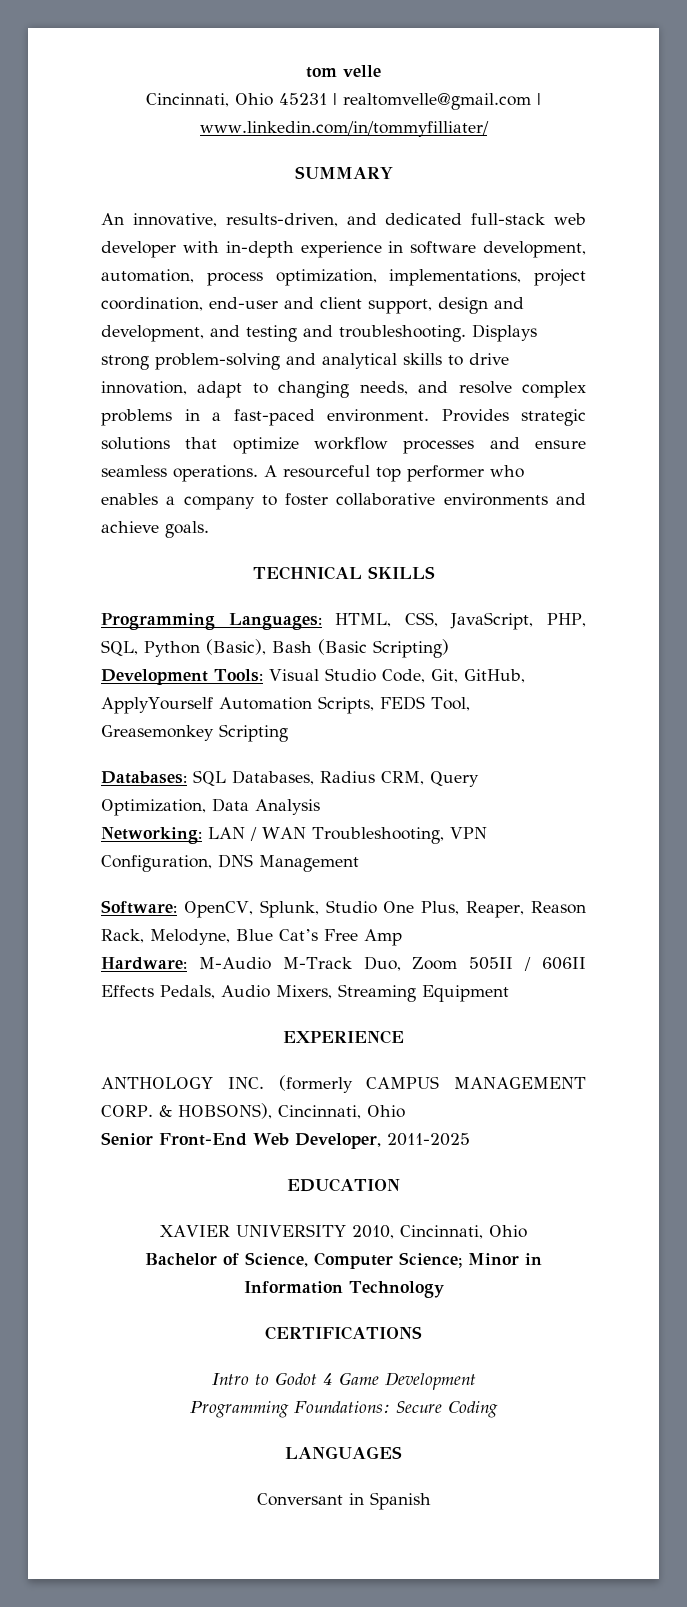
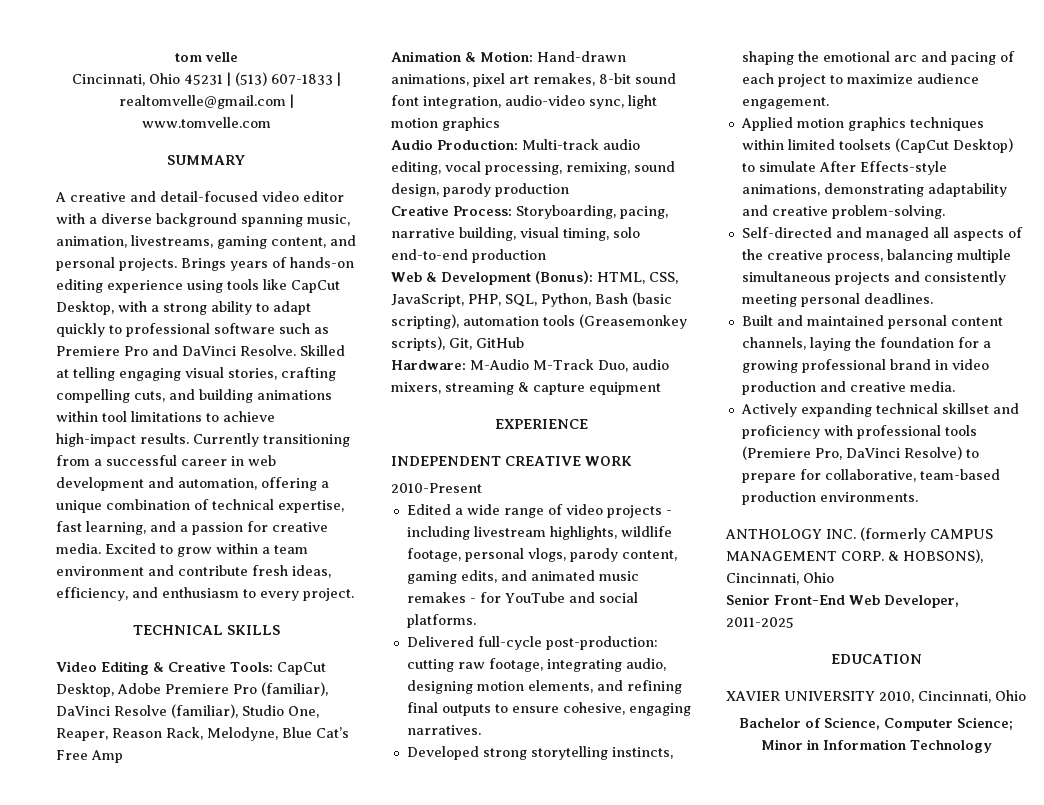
- Cincinnati, Ohio 45231 | realtomvelle@gmail.com | www.linkedin.com/in/tommyfilliater/
+ Cincinnati, Ohio 45231 | (513) 607-1833 | realtomvelle@gmail.com | www.tomvelle.com
- An innovative, results-driven, and dedicated full-stack web developer with in-depth experience in software development, automation, process optimization, implementations, project coordination, end-user and client support, design and development, and testing and troubleshooting. Displays strong problem-solving and analytical skills to drive innovation, adapt to changing needs, and resolve complex problems in a fast-paced environment. Provides strategic solutions that optimize workflow processes and ensure seamless operations. A resourceful top performer who enables a company to foster collaborative environments and achieve goals.
+ A creative and detail-focused video editor with a diverse background spanning music, animation, livestreams, gaming content, and personal projects. Brings years of hands-on editing experience using tools like CapCut Desktop, with a strong ability to adapt quickly to professional software such as Premiere Pro and DaVinci Resolve. Skilled at telling engaging visual stories, crafting compelling cuts, and building animations within tool limitations to achieve high-impact results. Currently transitioning from a successful career in web development and automation, offering a unique combination of technical expertise, fast learning, and a passion for creative media. Excited to grow within a team environment and contribute fresh ideas, efficiency, and enthusiasm to every project.
  TECHNICAL SKILLS
- Programming Languages: HTML, CSS, JavaScript, PHP, SQL, Python (Basic), Bash (Basic Scripting)
- Development Tools: Visual Studio Code, Git, GitHub, ApplyYourself Automation Scripts, FEDS Tool, Greasemonkey Scripting
- Databases: SQL Databases, Radius CRM, Query Optimization, Data Analysis
- Networking: LAN / WAN Troubleshooting, VPN Configuration, DNS Management
- Software: OpenCV, Splunk, Studio One Plus, Reaper, Reason Rack, Melodyne, Blue Cat’s Free Amp
+ Video Editing & Creative Tools: CapCut Desktop, Adobe Premiere Pro (familiar), DaVinci Resolve (familiar), Studio One, Reaper, Reason Rack, Melodyne, Blue Cat’s Free Amp
- Hardware: M-Audio M-Track Duo, Zoom 505II / 606II Effects Pedals, Audio Mixers, Streaming Equipment
+ Animation & Motion: Hand-drawn animations, pixel art remakes, 8-bit sound font integration, audio-video sync, light motion graphics
+ Audio Production: Multi-track audio editing, vocal processing, remixing, sound design, parody production
+ Creative Process: Storyboarding, pacing, narrative building, visual timing, solo end-to-end production
+ Web & Development (Bonus): HTML, CSS, JavaScript, PHP, SQL, Python, Bash (basic scripting), automation tools (Greasemonkey scripts), Git, GitHub
+ Hardware: M-Audio M-Track Duo, audio mixers, streaming & capture equipment
  EXPERIENCE
+ INDEPENDENT CREATIVE WORK
+ 2010-Present
+ Edited a wide range of video projects - including livestream highlights, wildlife footage, personal vlogs, parody content, gaming edits, and animated music remakes - for YouTube and social platforms.
+ Delivered full-cycle post-production: cutting raw footage, integrating audio, designing motion elements, and refining final outputs to ensure cohesive, engaging narratives.
+ Developed strong storytelling instincts, shaping the emotional arc and pacing of each project to maximize audience engagement.
+ Applied motion graphics techniques within limited toolsets (CapCut Desktop) to simulate After Effects-style animations, demonstrating adaptability and creative problem-solving.
+ Self-directed and managed all aspects of the creative process, balancing multiple simultaneous projects and consistently meeting personal deadlines.
+ Built and maintained personal content channels, laying the foundation for a growing professional brand in video production and creative media.
+ Actively expanding technical skillset and proficiency with professional tools (Premiere Pro, DaVinci Resolve) to prepare for collaborative, team-based production environments.
- CERTIFICATIONS
- Intro to Godot 4 Game Development
- Programming Foundations: Secure Coding
- LANGUAGES
- Conversant in Spanish

